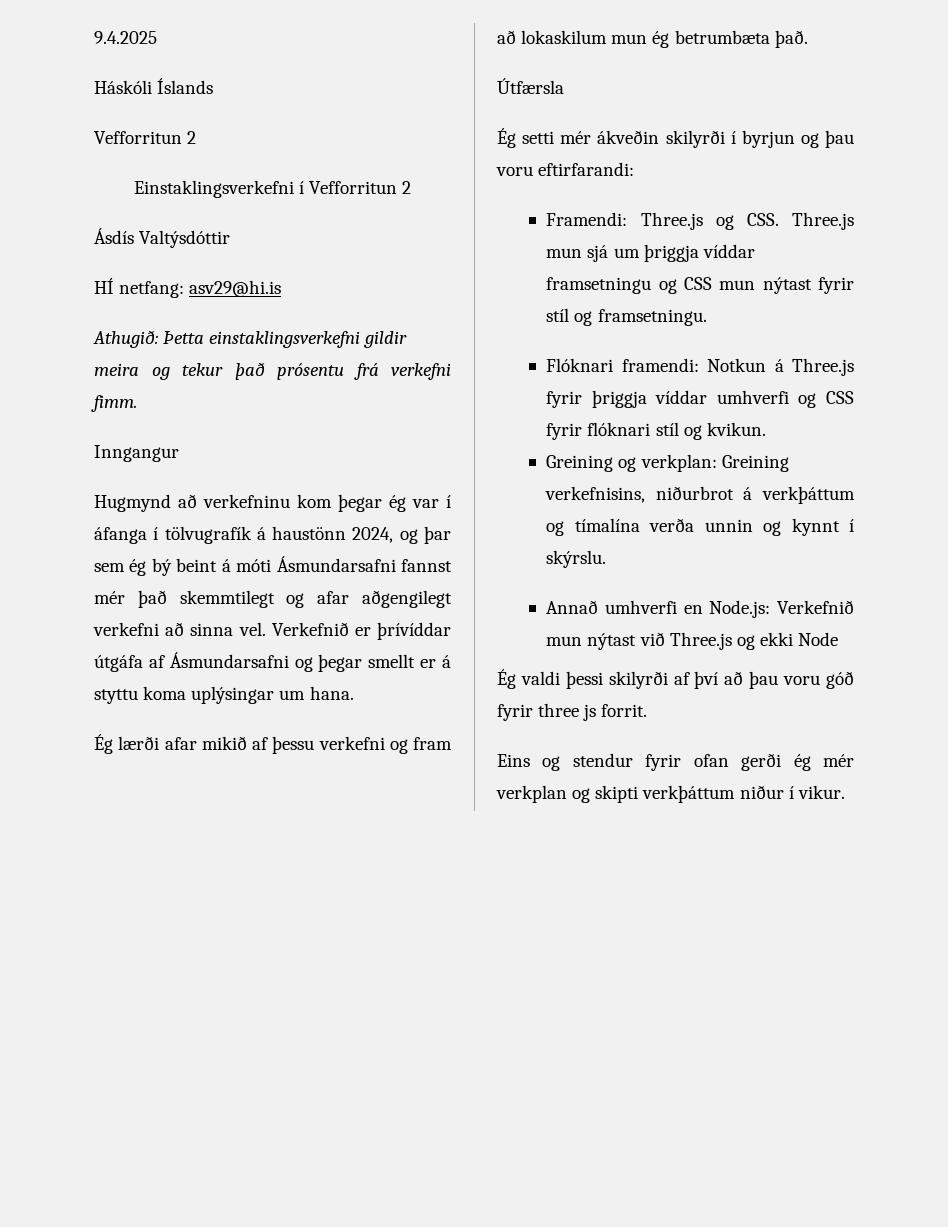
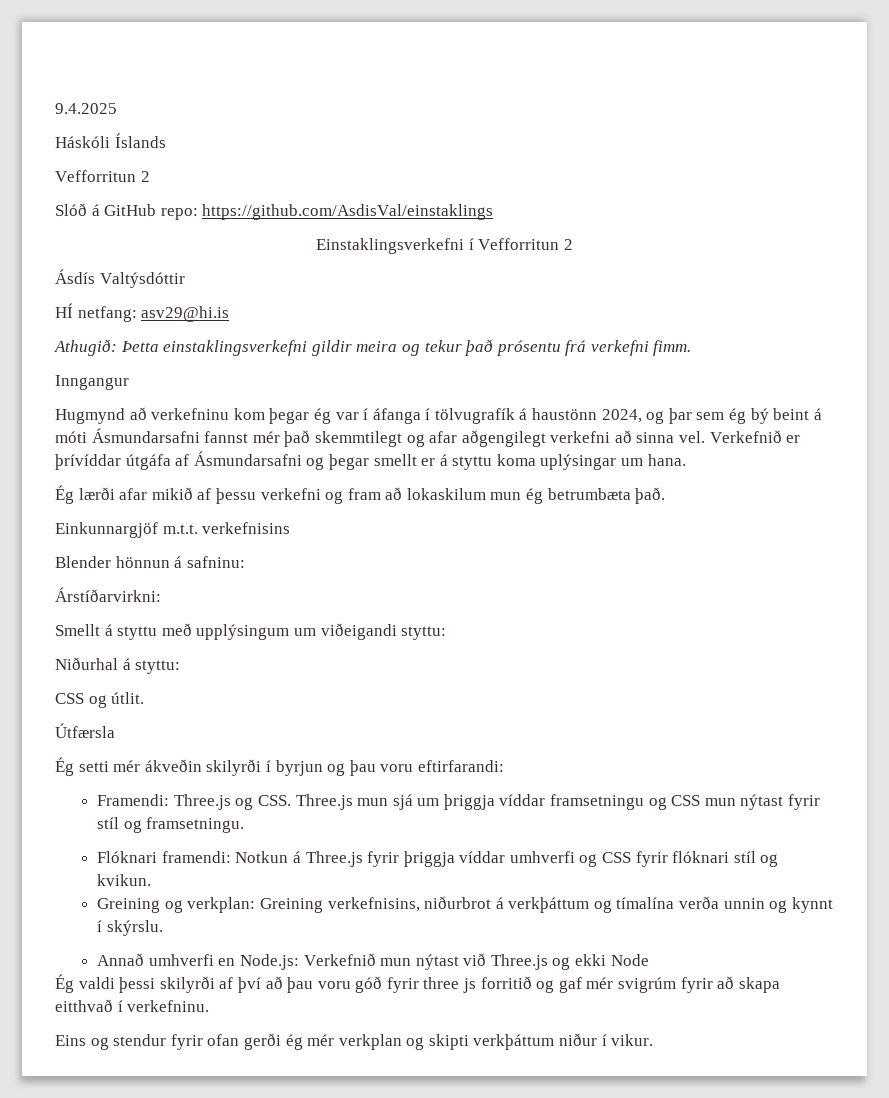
+ Slóð á GitHub repo: https://github.com/AsdisVal/einstaklings
+ Einkunnargjöf m.t.t. verkefnisins
+ Blender hönnun á safninu:
+ Árstíðarvirkni:
+ Smellt á styttu með upplýsingum um viðeigandi styttu:
+ Niðurhal á styttu:
+ CSS og útlit.
- Ég valdi þessi skilyrði af því að þau voru góð fyrir three js forrit.
+ Ég valdi þessi skilyrði af því að þau voru góð fyrir three js forritið og gaf mér svigrúm fyrir að skapa eitthvað í verkefninu.

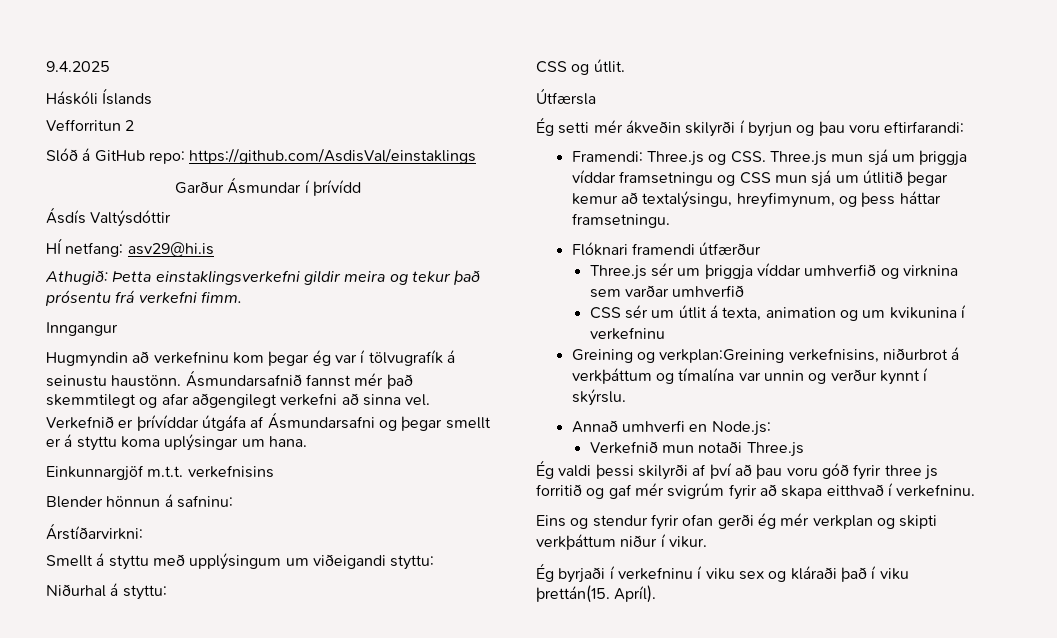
- Einstaklingsverkefni í Vefforritun 2
+ Garður Ásmundar í þrívídd
- Hugmynd að verkefninu kom þegar ég var í áfanga í tölvugrafík á haustönn 2024, og þar sem ég bý beint á móti Ásmundarsafni fannst mér það skemmtilegt og afar aðgengilegt verkefni að sinna vel.
+ Hugmyndin að verkefninu kom þegar ég var í tölvugrafík á seinustu haustönn. Ásmundarsafnið fannst mér það skemmtilegt og afar aðgengilegt verkefni að sinna vel.
- Ég lærði afar mikið af þessu verkefni og fram að lokaskilum mun ég betrumbæta það.
- Framendi: Three.js og CSS. Three.js mun sjá um þriggja víddar framsetningu og CSS mun nýtast fyrir stíl og framsetningu.
- Flóknari framendi: Notkun á Three.js fyrir þriggja víddar umhverfi og CSS fyrir flóknari stíl og kvikun.
+ Framendi: Three.js og CSS. Three.js mun sjá um þriggja víddar framsetningu og CSS mun sjá um útlitið þegar kemur að textalýsingu, hreyfimynum, og þess háttar framsetningu.
+ Flóknari framendi útfærður
+ Three.js sér um þriggja víddar umhverfið og virknina sem varðar umhverfið
+ CSS sér um útlit á texta, animation og um kvikunina í verkefninu
- Greining og verkplan: Greining verkefnisins, niðurbrot á verkþáttum og tímalína verða unnin og kynnt í skýrslu.
+ Greining og verkplan:Greining verkefnisins, niðurbrot á verkþáttum og tímalína var unnin og verður kynnt í skýrslu.
- Annað umhverfi en Node.js: Verkefnið mun nýtast við Three.js og ekki Node
+ Annað umhverfi en Node.js:
+ Verkefnið mun notaði Three.js
+ Ég byrjaði í verkefninu í viku sex og kláraði það í viku þrettán(15. Apríl).

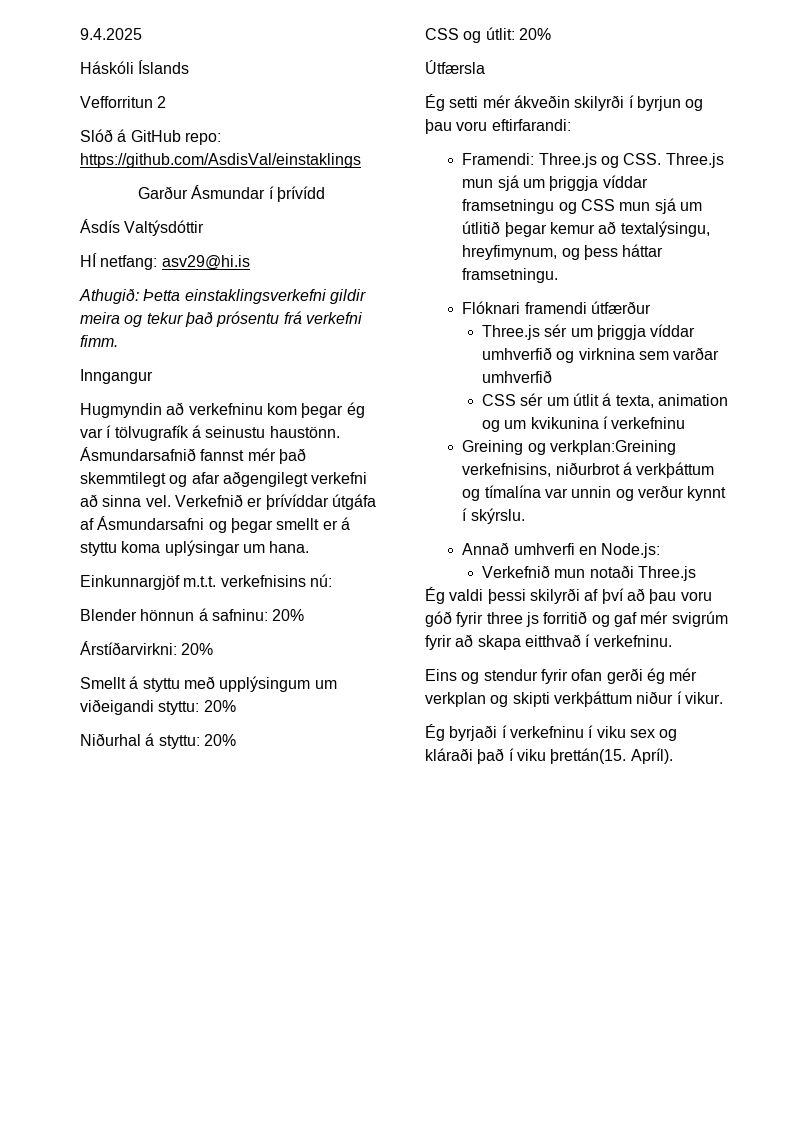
- Einkunnargjöf m.t.t. verkefnisins
+ Einkunnargjöf m.t.t. verkefnisins nú:
- Blender hönnun á safninu:
+ Blender hönnun á safninu: 20%
- Árstíðarvirkni:
+ Árstíðarvirkni: 20%
- Smellt á styttu með upplýsingum um viðeigandi styttu:
+ Smellt á styttu með upplýsingum um viðeigandi styttu: 20%
- Niðurhal á styttu:
+ Niðurhal á styttu: 20%
- CSS og útlit.
+ CSS og útlit: 20%

